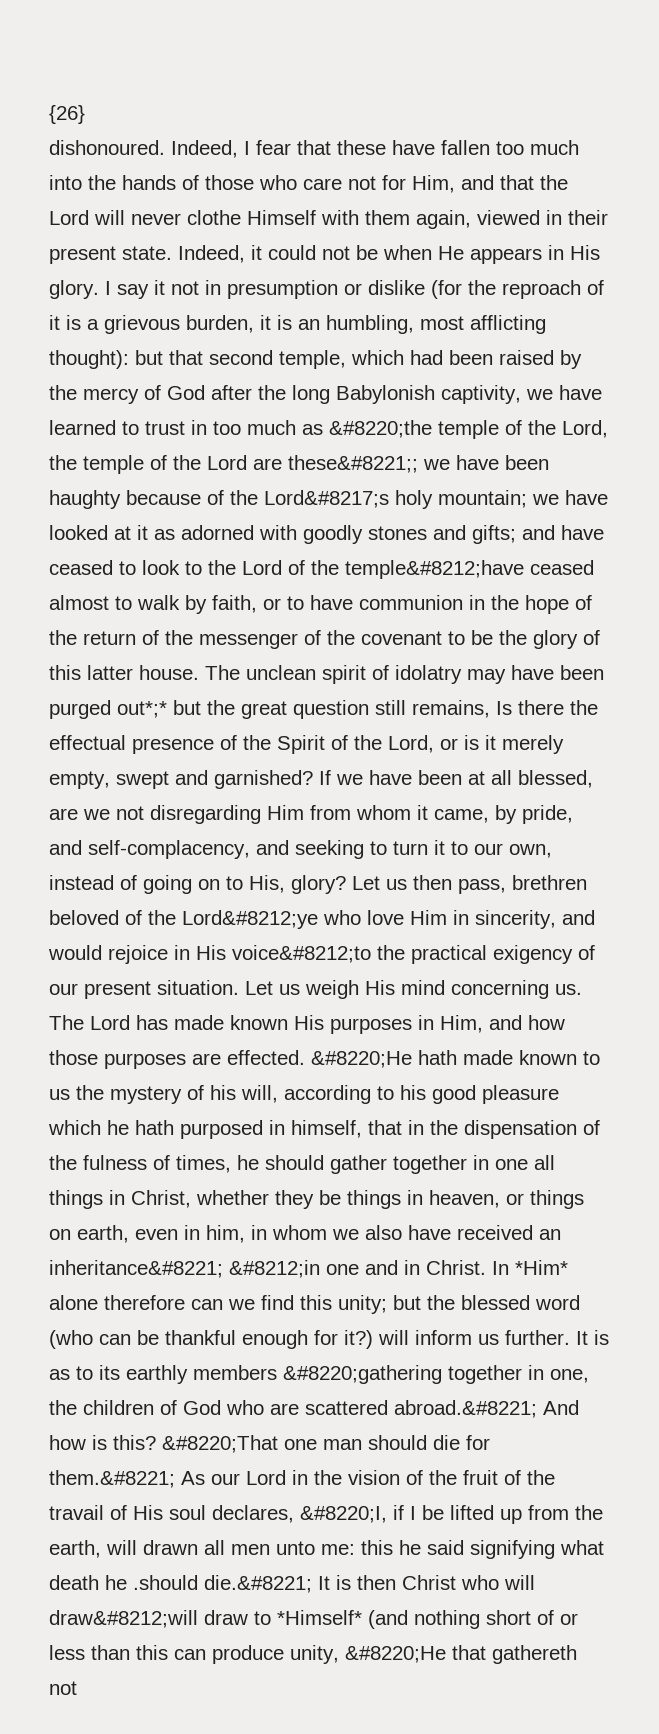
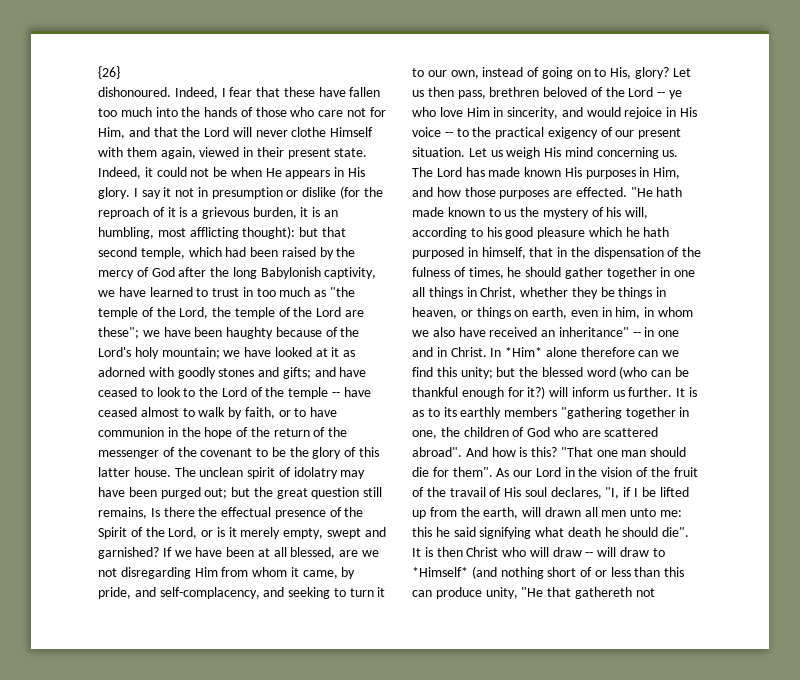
- but that second temple, which had been raised by the mercy of God after the long Babylonish captivity, we have learned to trust in too much as &#8220;the temple of the Lord, the temple of the Lord are these&#8221;;
+ but that second temple, which had been raised by the mercy of God after the long Babylonish captivity, we have learned to trust in too much as "the temple of the Lord, the temple of the Lord are these";
- we have been haughty because of the Lord&#8217;s holy mountain;
+ we have been haughty because of the Lord's holy mountain;
- and have ceased to look to the Lord of the temple&#8212;have ceased almost to walk by faith, or to have communion in the hope of the return of the messenger of the covenant to be the glory of this latter house.
+ and have ceased to look to the Lord of the temple -- have ceased almost to walk by faith, or to have communion in the hope of the return of the messenger of the covenant to be the glory of this latter house.
- The unclean spirit of idolatry may have been purged out*;* but the great question still remains, Is there the effectual presence of the Spirit of the Lord, or is it merely empty, swept and garnished?
+ The unclean spirit of idolatry may have been purged out; but the great question still remains, Is there the effectual presence of the Spirit of the Lord, or is it merely empty, swept and garnished?
- Let us then pass, brethren beloved of the Lord&#8212;ye who love Him in sincerity, and would rejoice in His voice&#8212;to the practical exigency of our present situation.
+ Let us then pass, brethren beloved of the Lord -- ye who love Him in sincerity, and would rejoice in His voice -- to the practical exigency of our present situation.
- &#8220;He hath made known to us the mystery of his will, according to his good pleasure which he hath purposed in himself, that in the dispensation of the fulness of times, he should gather together in one all things in Christ, whether they be things in heaven, or things on earth, even in him, in whom we also have received an inheritance&#8221; &#8212;in one and in Christ.
+ "He hath made known to us the mystery of his will, according to his good pleasure which he hath purposed in himself, that in the dispensation of the fulness of times, he should gather together in one all things in Christ, whether they be things in heaven, or things on earth, even in him, in whom we also have received an inheritance" -- in one and in Christ.
- It is as to its earthly members &#8220;gathering together in one, the children of God who are scattered abroad.&#8221; And how is this?
+ It is as to its earthly members "gathering together in one, the children of God who are scattered abroad". And how is this?
- &#8220;That one man should die for them.&#8221;
+ "That one man should die for them".
- As our Lord in the vision of the fruit of the travail of His soul declares, &#8220;I, if I be lifted up from the earth, will drawn all men unto me:
+ As our Lord in the vision of the fruit of the travail of His soul declares, "I, if I be lifted up from the earth, will drawn all men unto me:
- this he said signifying what death he .should die.&#8221;
+ this he said signifying what death he should die".
- It is then Christ who will draw&#8212;will draw to *Himself* (and nothing short of or less than this can produce unity, &#8220;He that gathereth not
+ It is then Christ who will draw -- will draw to *Himself* (and nothing short of or less than this can produce unity, "He that gathereth not

